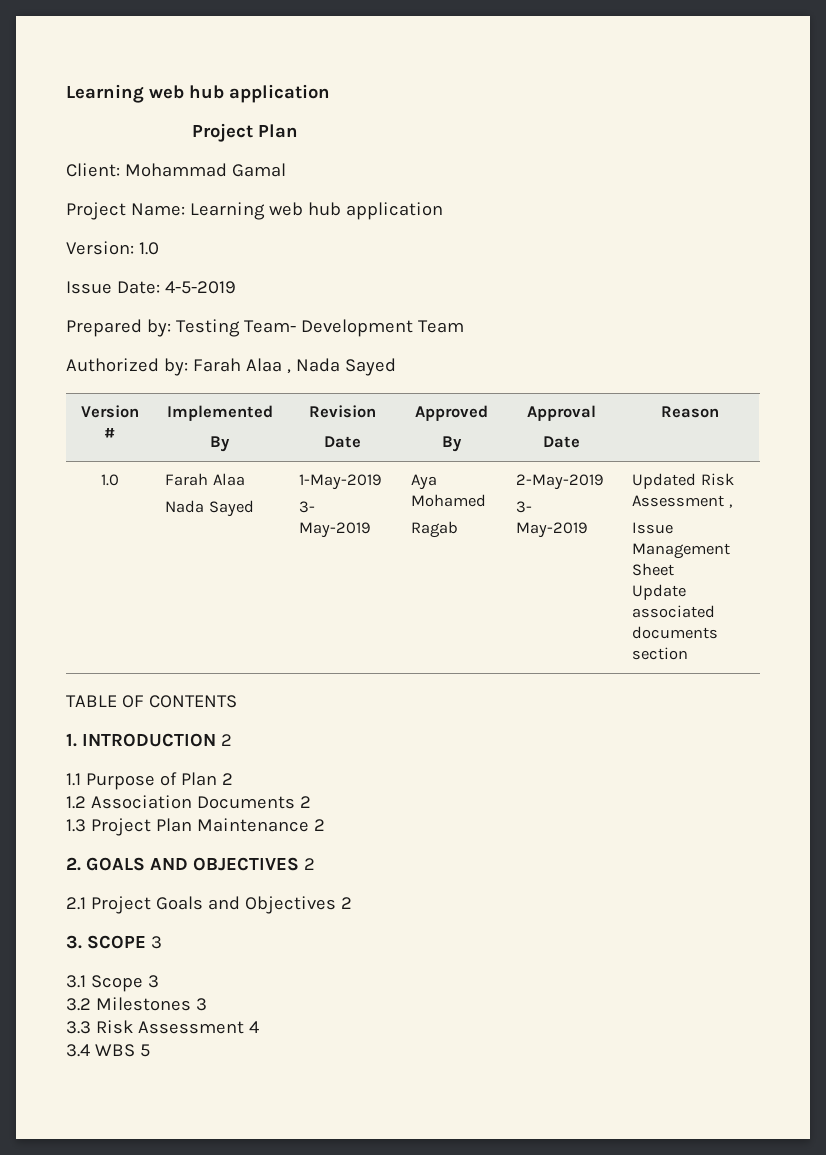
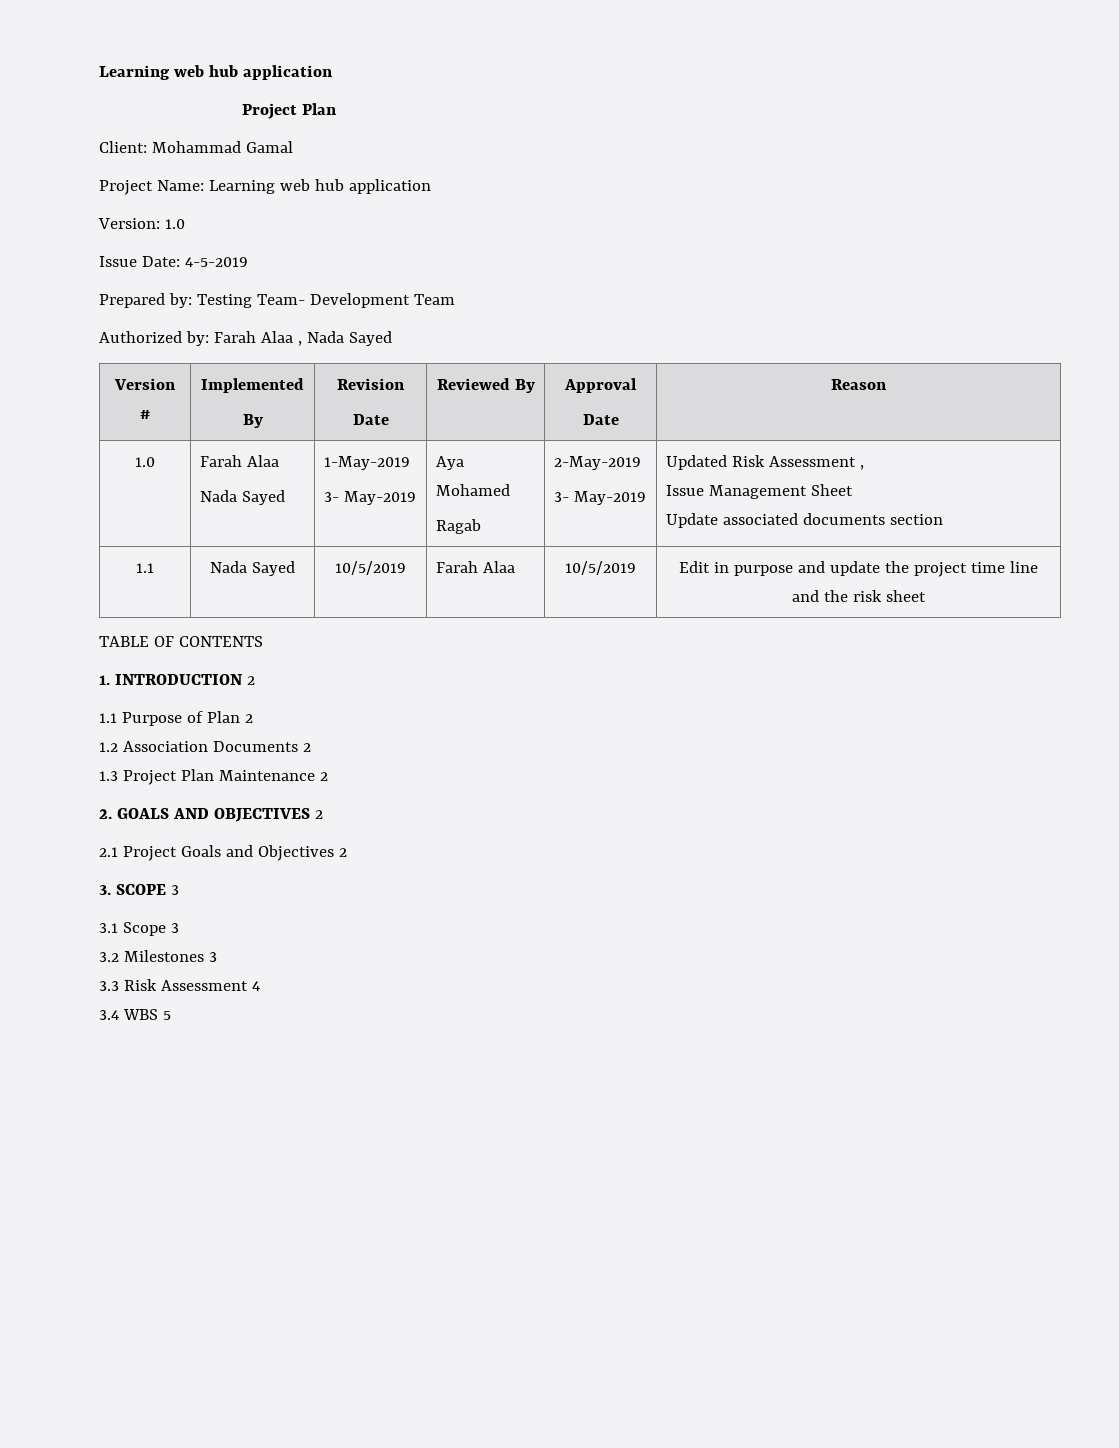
  Version # | Implemented
  By | Revision
- Date | Approved
- By | Approval
+ Date | Reviewed By | Approval
+ 1.1 | Nada Sayed | 10/5/2019 | Farah Alaa | 10/5/2019 | Edit in purpose and update the project time line and the risk sheet

